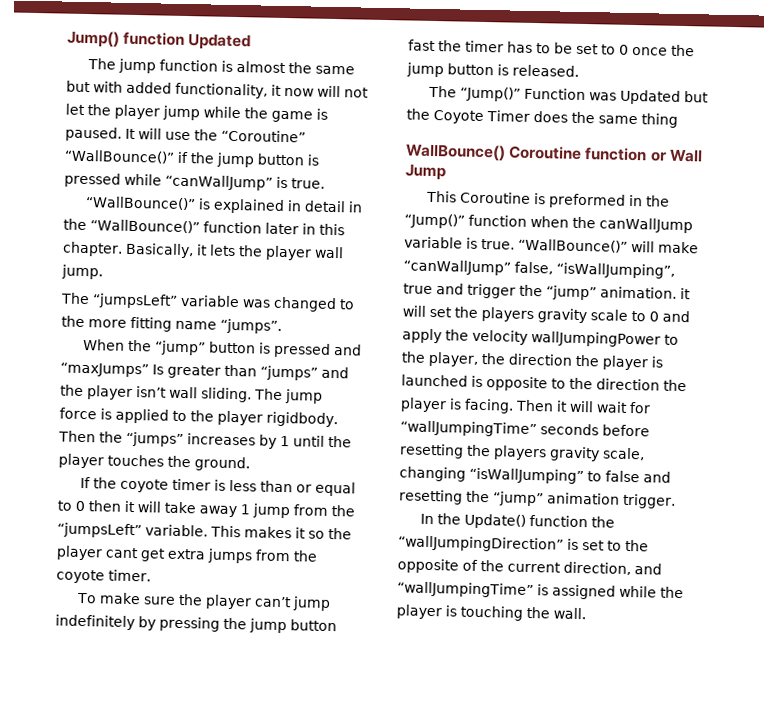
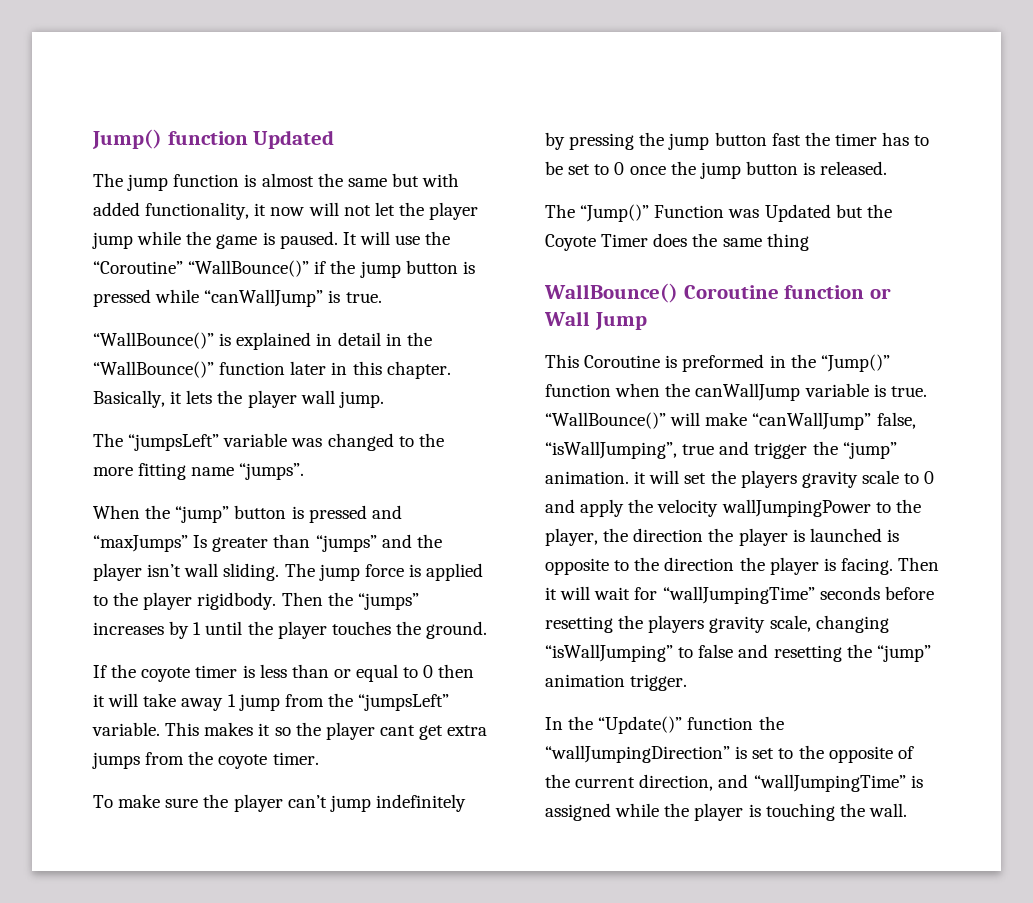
- In the Update() function the “wallJumpingDirection” is set to the opposite of the current direction, and “wallJumpingTime” is assigned while the player is touching the wall.
+ In the “Update()” function the “wallJumpingDirection” is set to the opposite of the current direction, and “wallJumpingTime” is assigned while the player is touching the wall.

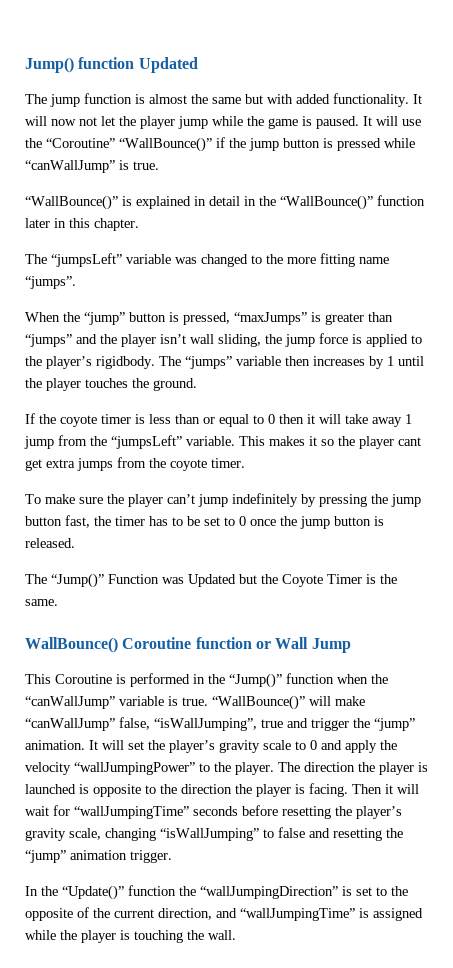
- The jump function is almost the same but with added functionality, it now will not let the player jump while the game is paused.
+ The jump function is almost the same but with added functionality. It will now not let the player jump while the game is paused.
- Basically, it lets the player wall jump.
- When the “jump” button is pressed and “maxJumps” Is greater than “jumps” and the player isn’t wall sliding. The jump force is applied to the player rigidbody. Then the “jumps” increases by 1 until the player touches the ground.
+ When the “jump” button is pressed, “maxJumps” is greater than “jumps” and the player isn’t wall sliding, the jump force is applied to the player’s rigidbody. The “jumps” variable then increases by 1 until the player touches the ground.
- To make sure the player can’t jump indefinitely by pressing the jump button fast the timer has to be set to 0 once the jump button is released.
+ To make sure the player can’t jump indefinitely by pressing the jump button fast, the timer has to be set to 0 once the jump button is released.
- The “Jump()” Function was Updated but the Coyote Timer does the same thing
+ The “Jump()” Function was Updated but the Coyote Timer is the same.
- This Coroutine is preformed in the “Jump()” function when the canWallJump variable is true.
+ This Coroutine is performed in the “Jump()” function when the “canWallJump” variable is true.
- “WallBounce()” will make “canWallJump” false, “isWallJumping”, true and trigger the “jump” animation. it will set the players gravity scale to 0 and apply the velocity wallJumpingPower to the player, the direction the player is launched is opposite to the direction the player is facing.
+ “WallBounce()” will make “canWallJump” false, “isWallJumping”, true and trigger the “jump” animation. It will set the player’s gravity scale to 0 and apply the velocity “wallJumpingPower” to the player. The direction the player is launched is opposite to the direction the player is facing.
- Then it will wait for “wallJumpingTime” seconds before resetting the players gravity scale, changing “isWallJumping” to false and resetting the “jump” animation trigger.
+ Then it will wait for “wallJumpingTime” seconds before resetting the player’s gravity scale, changing “isWallJumping” to false and resetting the “jump” animation trigger.

